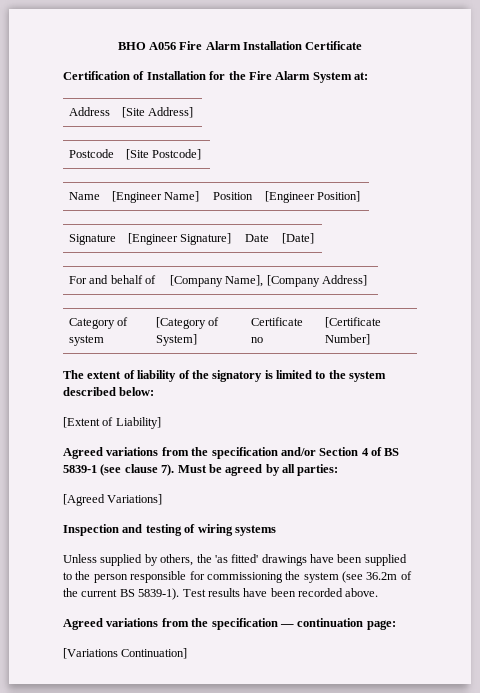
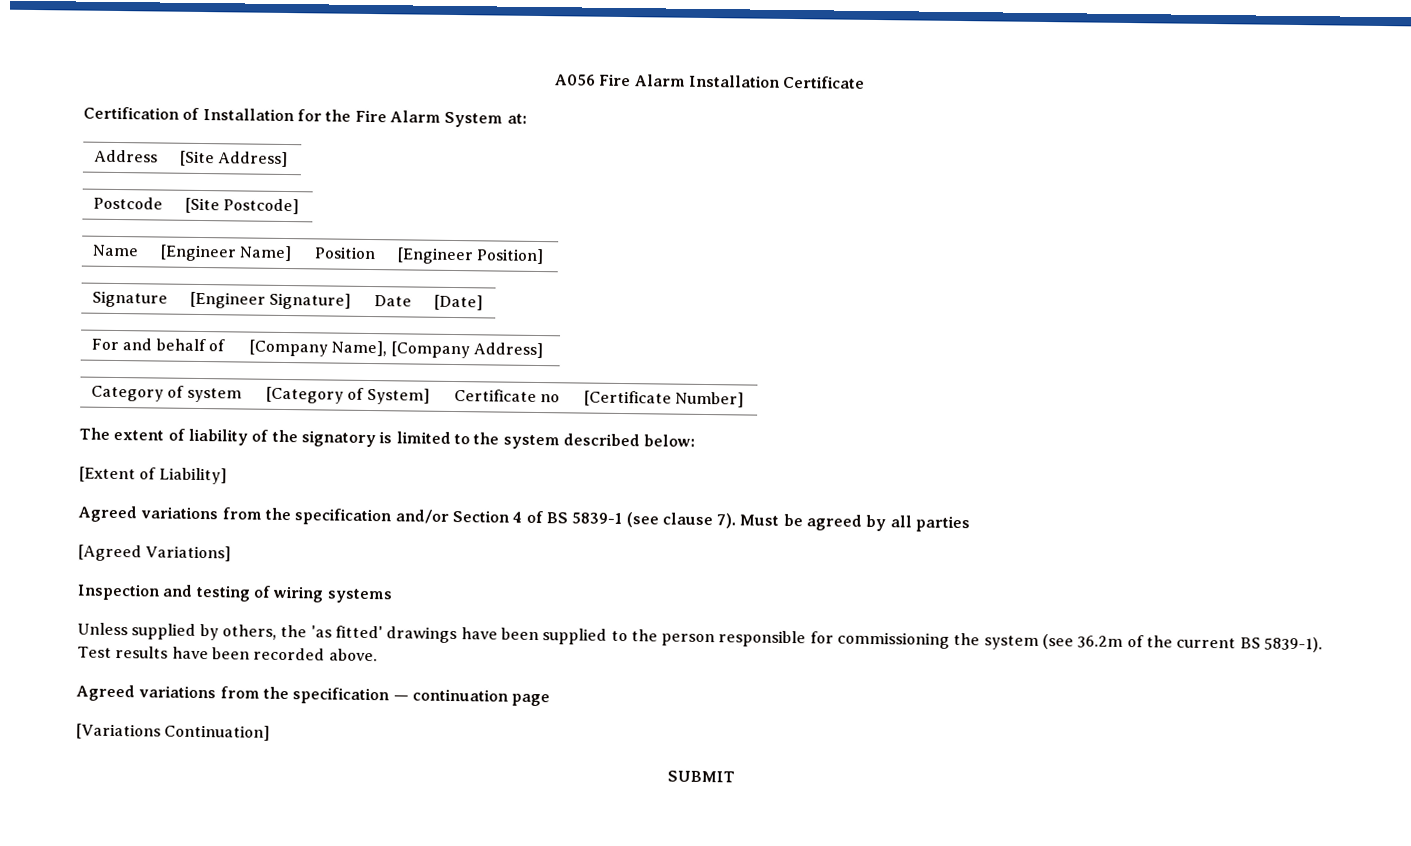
- BHO A056 Fire Alarm Installation Certificate
+ A056 Fire Alarm Installation Certificate
- Must be agreed by all parties:
+ Must be agreed by all parties
- Agreed variations from the specification — continuation page:
+ Agreed variations from the specification — continuation page
+ SUBMIT

